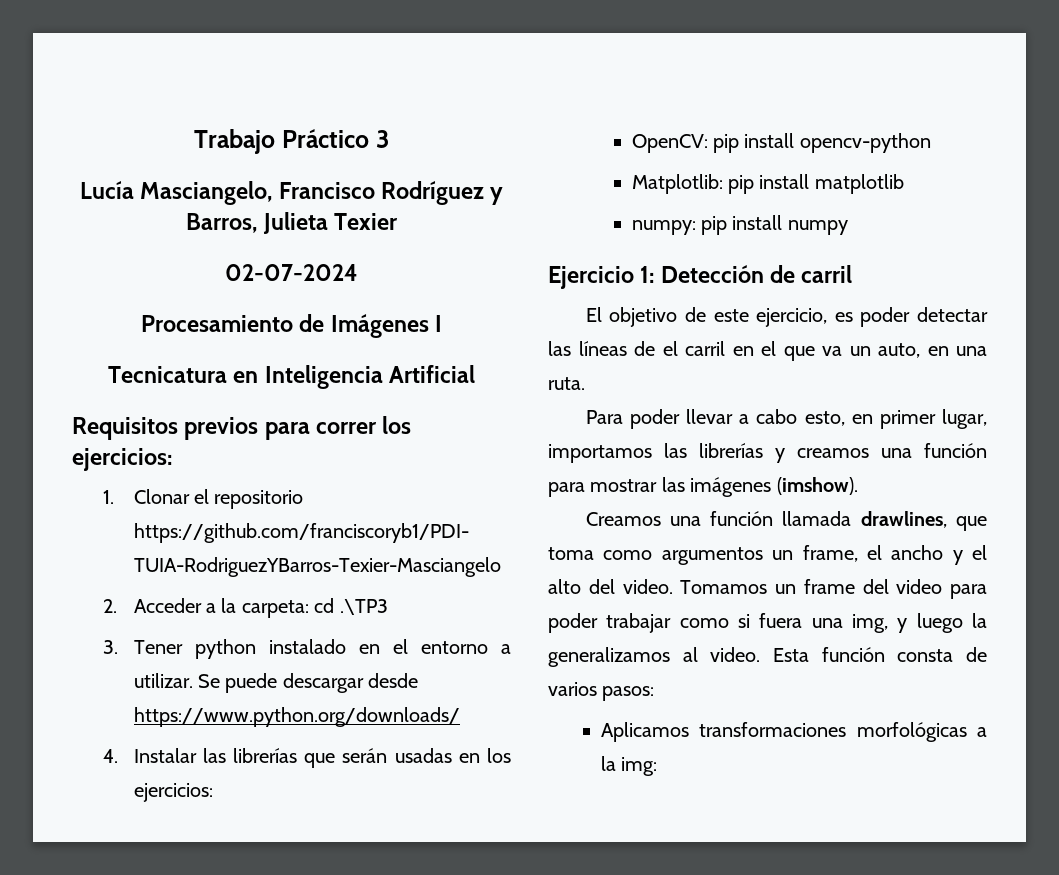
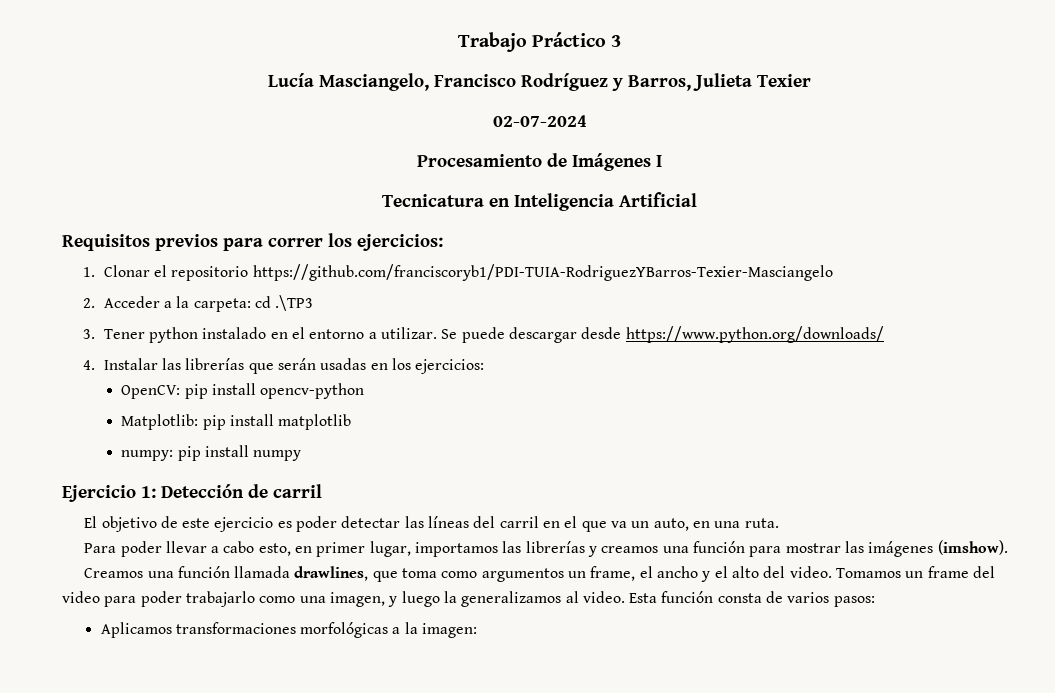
- El objetivo de este ejercicio, es poder detectar las líneas de el carril en el que va un auto, en una ruta.
+ El objetivo de este ejercicio es poder detectar las líneas del carril en el que va un auto, en una ruta.
- Tomamos un frame del video para poder trabajar como si fuera una img, y luego la generalizamos al video.
+ Tomamos un frame del video para poder trabajarlo como una imagen, y luego la generalizamos al video.
- Aplicamos transformaciones morfológicas a la img:
+ Aplicamos transformaciones morfológicas a la imagen:

